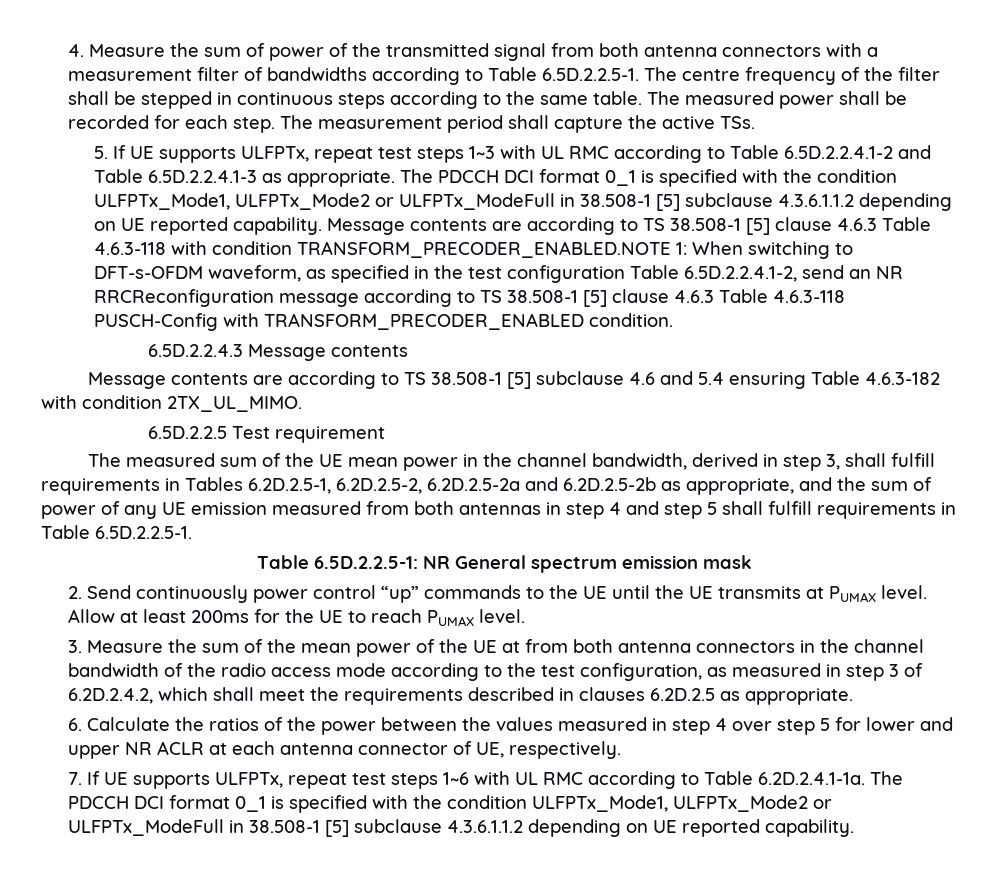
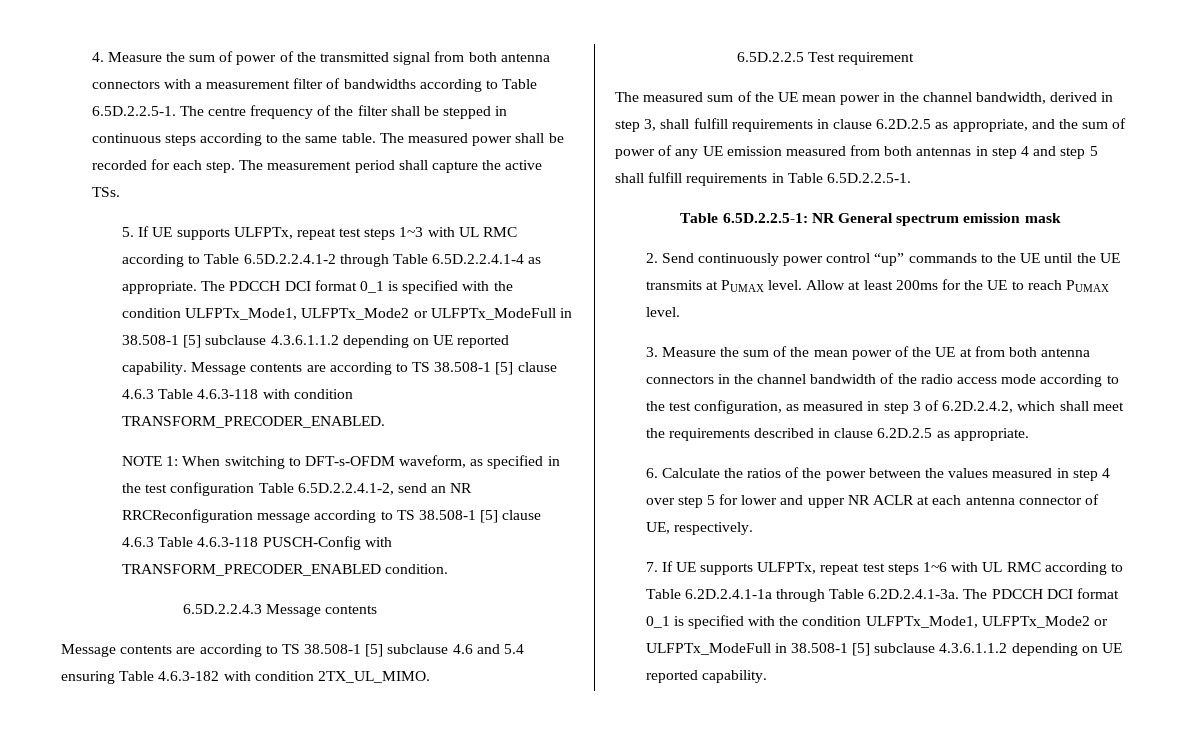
- 5. If UE supports ULFPTx, repeat test steps 1~3 with UL RMC according to Table 6.5D.2.2.4.1-2 and Table 6.5D.2.2.4.1-3 as appropriate.
+ 5. If UE supports ULFPTx, repeat test steps 1~3 with UL RMC according to Table 6.5D.2.2.4.1-2 through Table 6.5D.2.2.4.1-4 as appropriate.
- Message contents are according to TS 38.508-1 [5] clause 4.6.3 Table 4.6.3-118 with condition TRANSFORM_PRECODER_ENABLED.NOTE 1: When switching to DFT-s-OFDM waveform, as specified in the test configuration Table 6.5D.2.2.4.1-2, send an NR RRCReconfiguration message according to TS 38.508-1 [5] clause 4.6.3 Table 4.6.3-118 PUSCH-Config with TRANSFORM_PRECODER_ENABLED condition.
+ Message contents are according to TS 38.508-1 [5] clause 4.6.3 Table 4.6.3-118 with condition TRANSFORM_PRECODER_ENABLED.
+ NOTE 1: When switching to DFT-s-OFDM waveform, as specified in the test configuration Table 6.5D.2.2.4.1-2, send an NR RRCReconfiguration message according to TS 38.508-1 [5] clause 4.6.3 Table 4.6.3-118 PUSCH-Config with TRANSFORM_PRECODER_ENABLED condition.
- The measured sum of the UE mean power in the channel bandwidth, derived in step 3, shall fulfill requirements in Tables 6.2D.2.5-1, 6.2D.2.5-2, 6.2D.2.5-2a and 6.2D.2.5-2b as appropriate, and the sum of power of any UE emission measured from both antennas in step 4 and step 5 shall fulfill requirements in Table 6.5D.2.2.5-1.
+ The measured sum of the UE mean power in the channel bandwidth, derived in step 3, shall fulfill requirements in clause 6.2D.2.5 as appropriate, and the sum of power of any UE emission measured from both antennas in step 4 and step 5 shall fulfill requirements in Table 6.5D.2.2.5-1.
- 3. Measure the sum of the mean power of the UE at from both antenna connectors in the channel bandwidth of the radio access mode according to the test configuration, as measured in step 3 of 6.2D.2.4.2, which shall meet the requirements described in clauses 6.2D.2.5 as appropriate.
+ 3. Measure the sum of the mean power of the UE at from both antenna connectors in the channel bandwidth of the radio access mode according to the test configuration, as measured in step 3 of 6.2D.2.4.2, which shall meet the requirements described in clause 6.2D.2.5 as appropriate.
- 7. If UE supports ULFPTx, repeat test steps 1~6 with UL RMC according to Table 6.2D.2.4.1-1a. The PDCCH DCI format 0_1 is specified with the condition ULFPTx_Mode1, ULFPTx_Mode2 or ULFPTx_ModeFull in 38.508-1 [5] subclause 4.3.6.1.1.2 depending on UE reported capability.
+ 7. If UE supports ULFPTx, repeat test steps 1~6 with UL RMC according to Table 6.2D.2.4.1-1a through Table 6.2D.2.4.1-3a. The PDCCH DCI format 0_1 is specified with the condition ULFPTx_Mode1, ULFPTx_Mode2 or ULFPTx_ModeFull in 38.508-1 [5] subclause 4.3.6.1.1.2 depending on UE reported capability.

